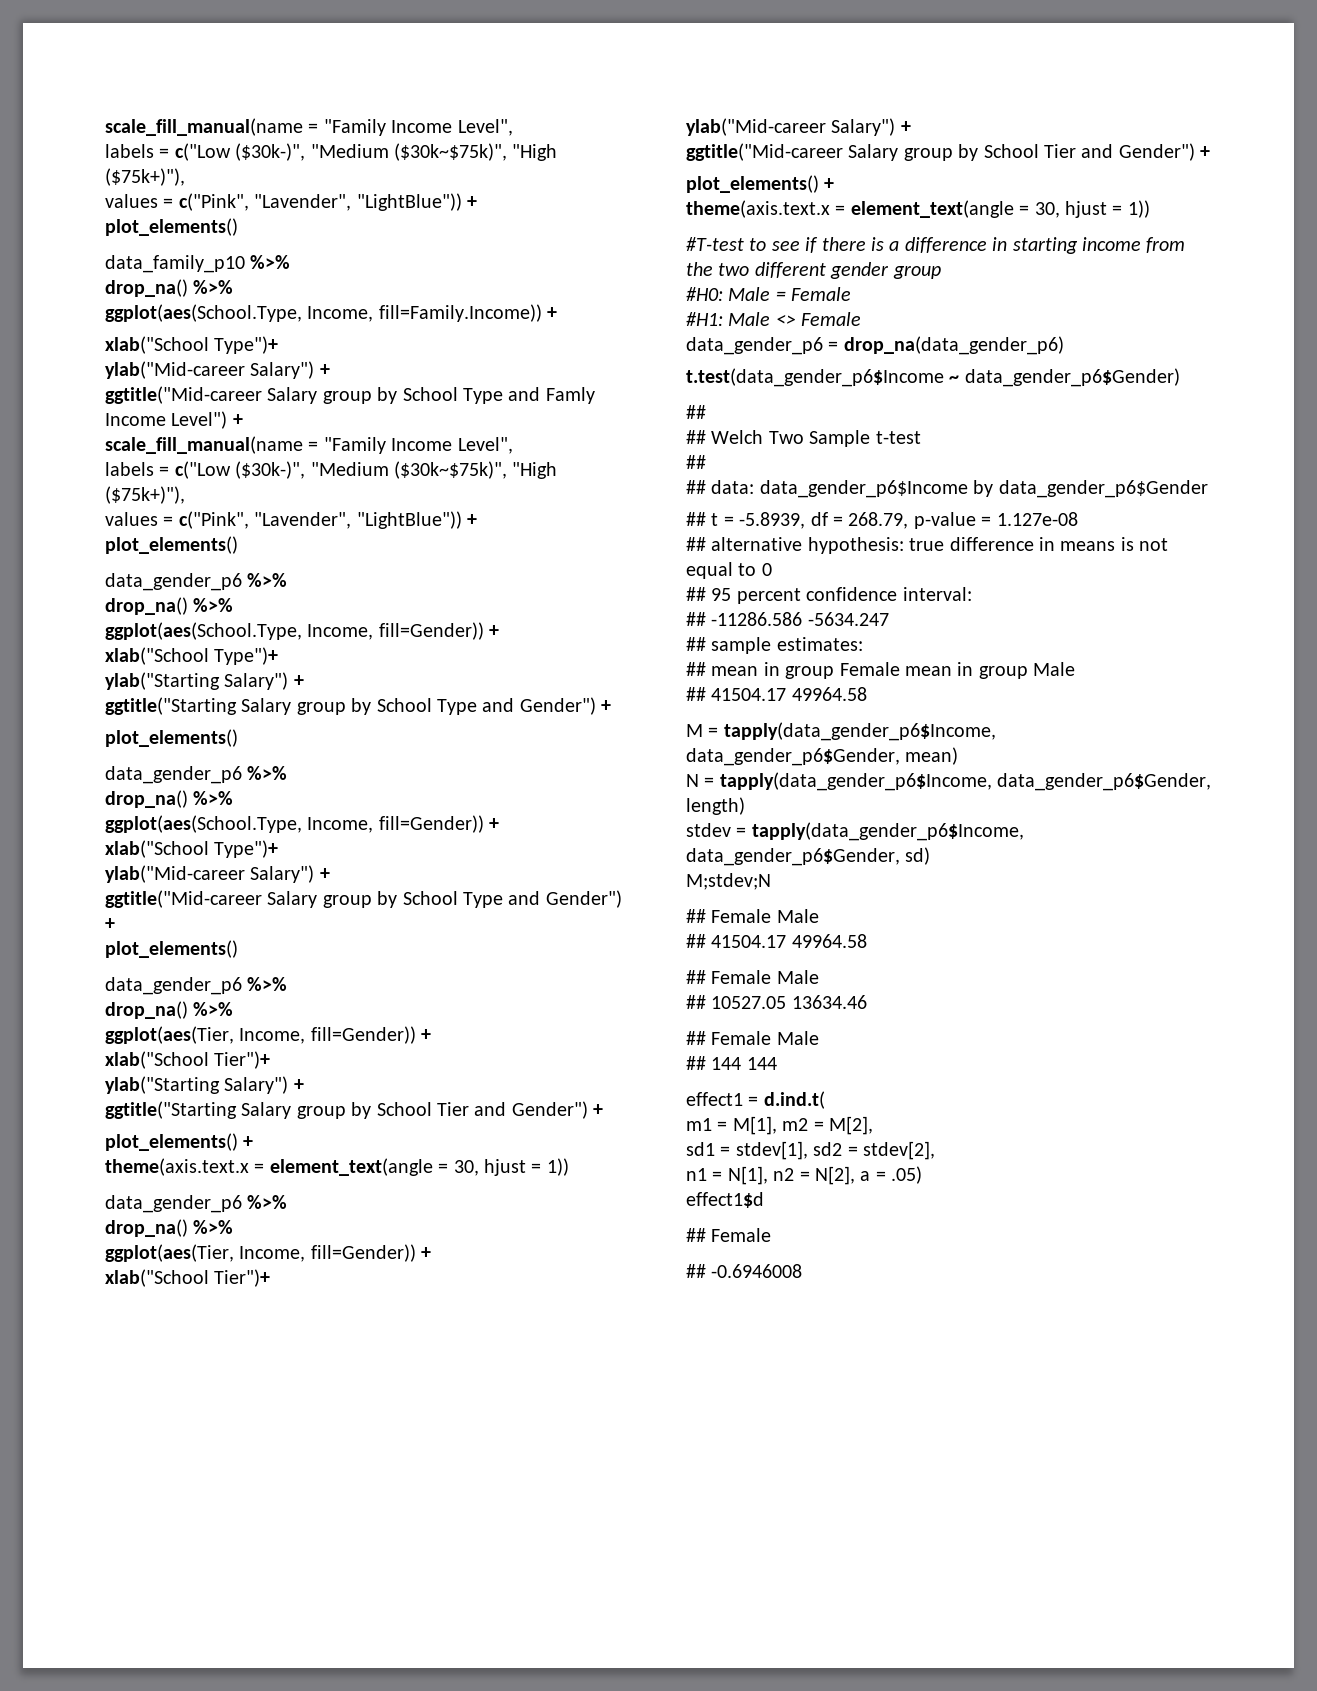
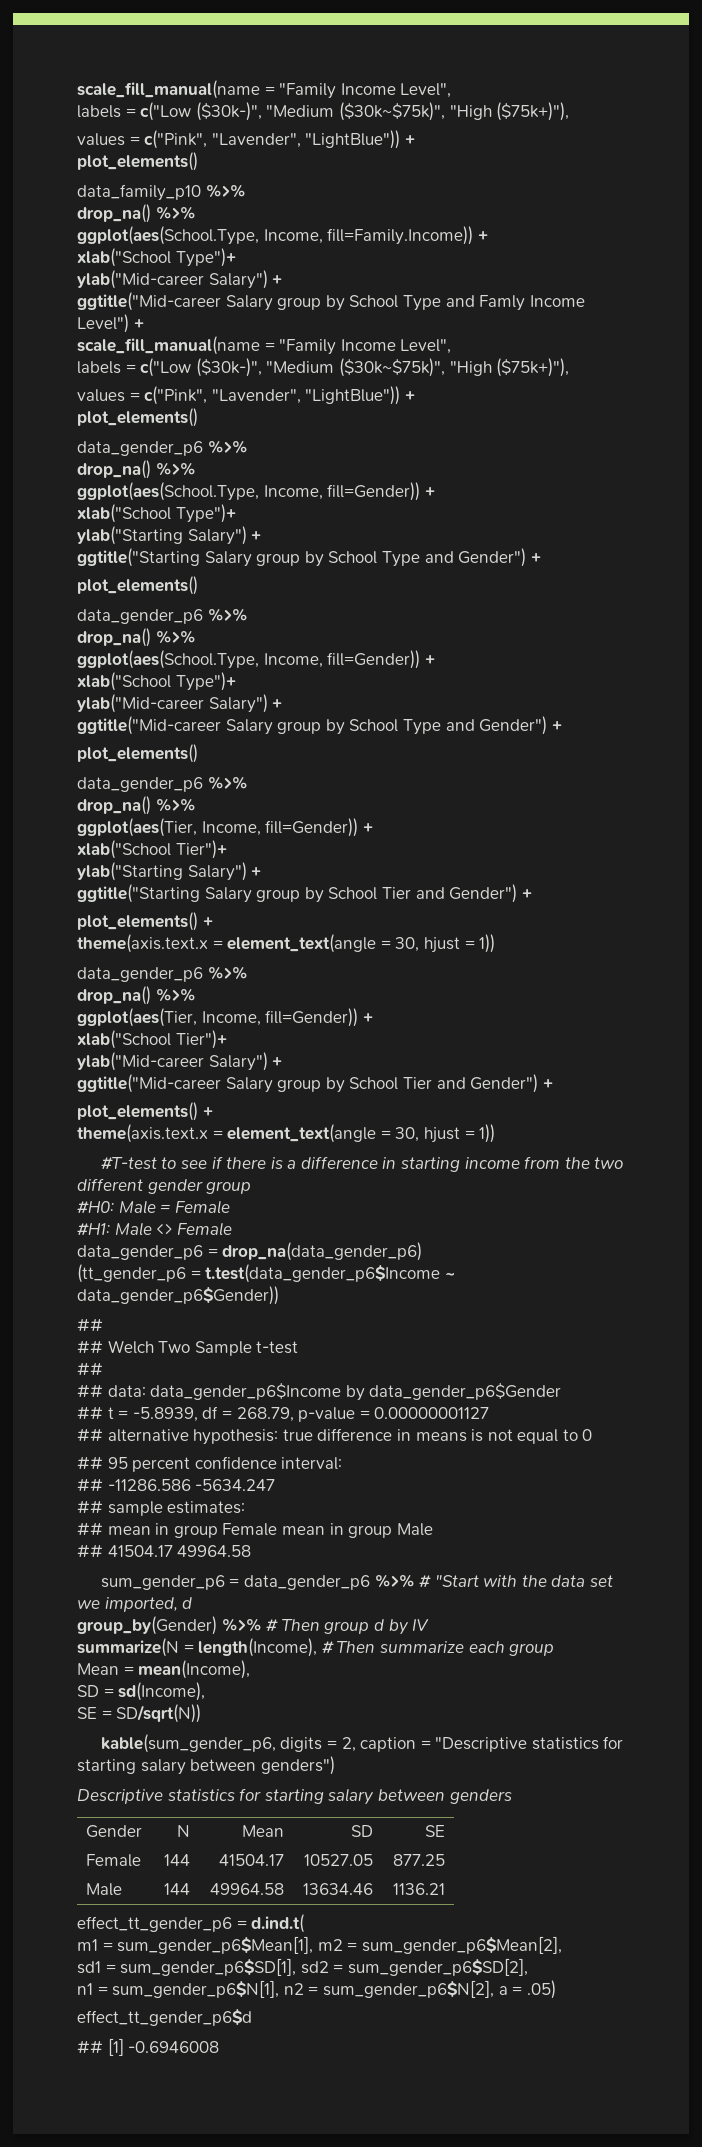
- t.test(data_gender_p6$Income ~ data_gender_p6$Gender)
+ (tt_gender_p6 = t.test(data_gender_p6$Income ~ data_gender_p6$Gender))
- ## t = -5.8939, df = 268.79, p-value = 1.127e-08
+ ## t = -5.8939, df = 268.79, p-value = 0.00000001127
- M = tapply(data_gender_p6$Income, data_gender_p6$Gender, mean)
- N = tapply(data_gender_p6$Income, data_gender_p6$Gender, length)
- stdev = tapply(data_gender_p6$Income, data_gender_p6$Gender, sd)
- M;stdev;N
- ## Female Male
- ## 41504.17 49964.58
- ## Female Male
- ## 10527.05 13634.46
- ## Female Male
- ## 144 144
- effect1 = d.ind.t(
+ sum_gender_p6 = data_gender_p6 %>% # "Start with the data set we imported, d
+ group_by(Gender) %>% # Then group d by IV
+ summarize(N = length(Income), # Then summarize each group
+ Mean = mean(Income),
+ SD = sd(Income),
+ SE = SD/sqrt(N))
+ kable(sum_gender_p6, digits = 2, caption = "Descriptive statistics for starting salary between genders")
+ Descriptive statistics for starting salary between genders
+ Gender | N | Mean | SD | SE
+ Female | 144 | 41504.17 | 10527.05 | 877.25
+ Male | 144 | 49964.58 | 13634.46 | 1136.21
+ effect_tt_gender_p6 = d.ind.t(
- m1 = M[1], m2 = M[2],
+ m1 = sum_gender_p6$Mean[1], m2 = sum_gender_p6$Mean[2],
- sd1 = stdev[1], sd2 = stdev[2],
+ sd1 = sum_gender_p6$SD[1], sd2 = sum_gender_p6$SD[2],
- n1 = N[1], n2 = N[2], a = .05)
+ n1 = sum_gender_p6$N[1], n2 = sum_gender_p6$N[2], a = .05)
- effect1$d
- ## Female
- ## -0.6946008
+ effect_tt_gender_p6$d
+ ## [1] -0.6946008

